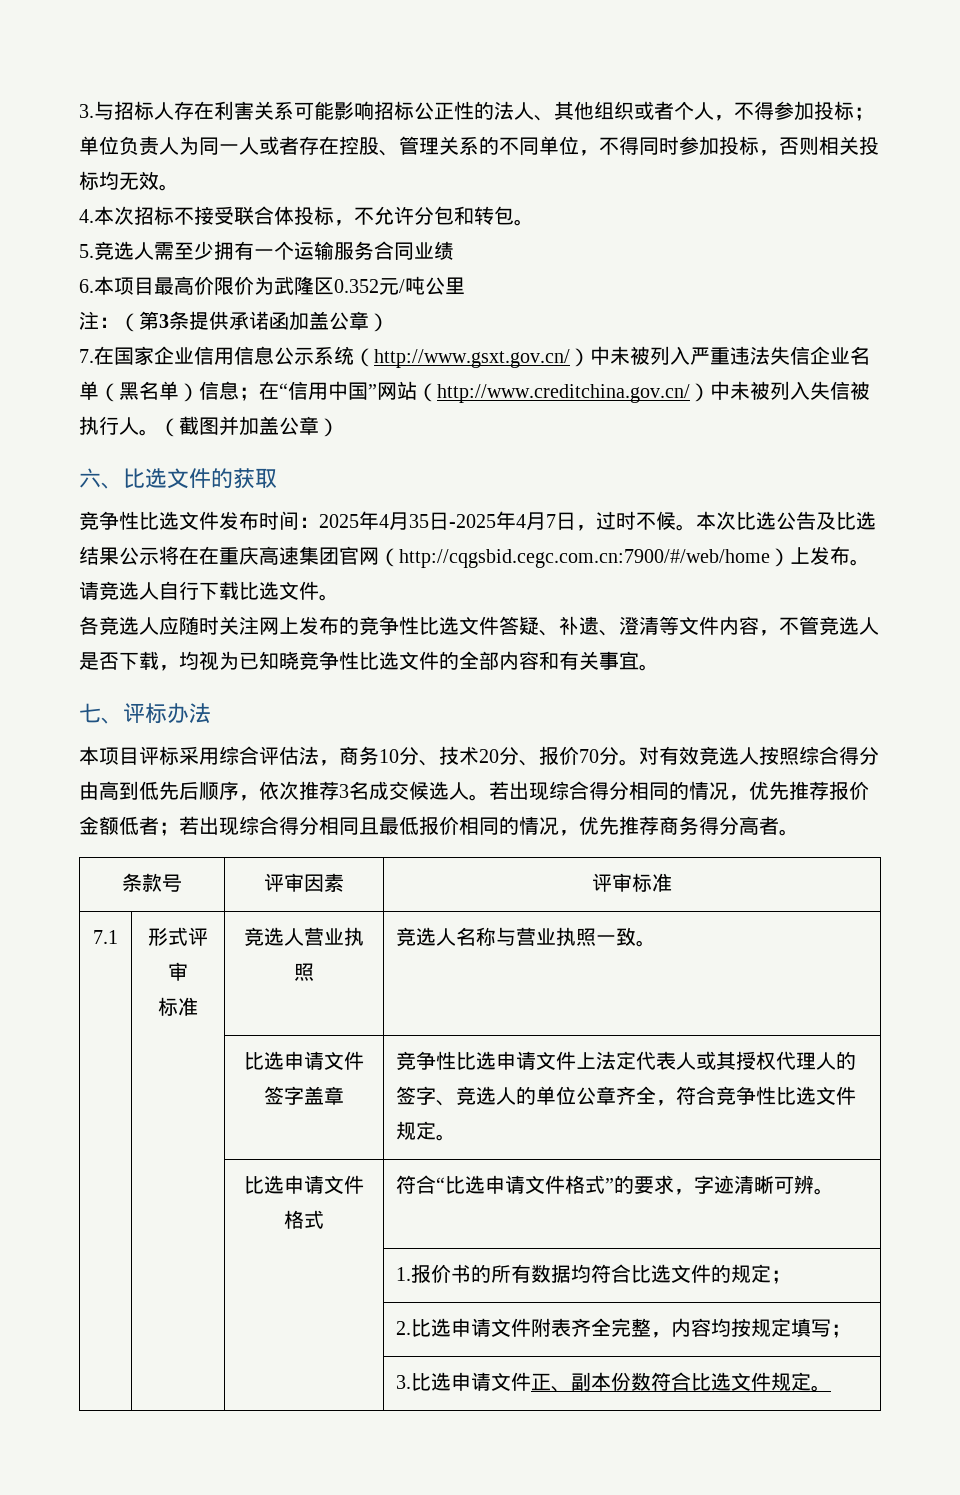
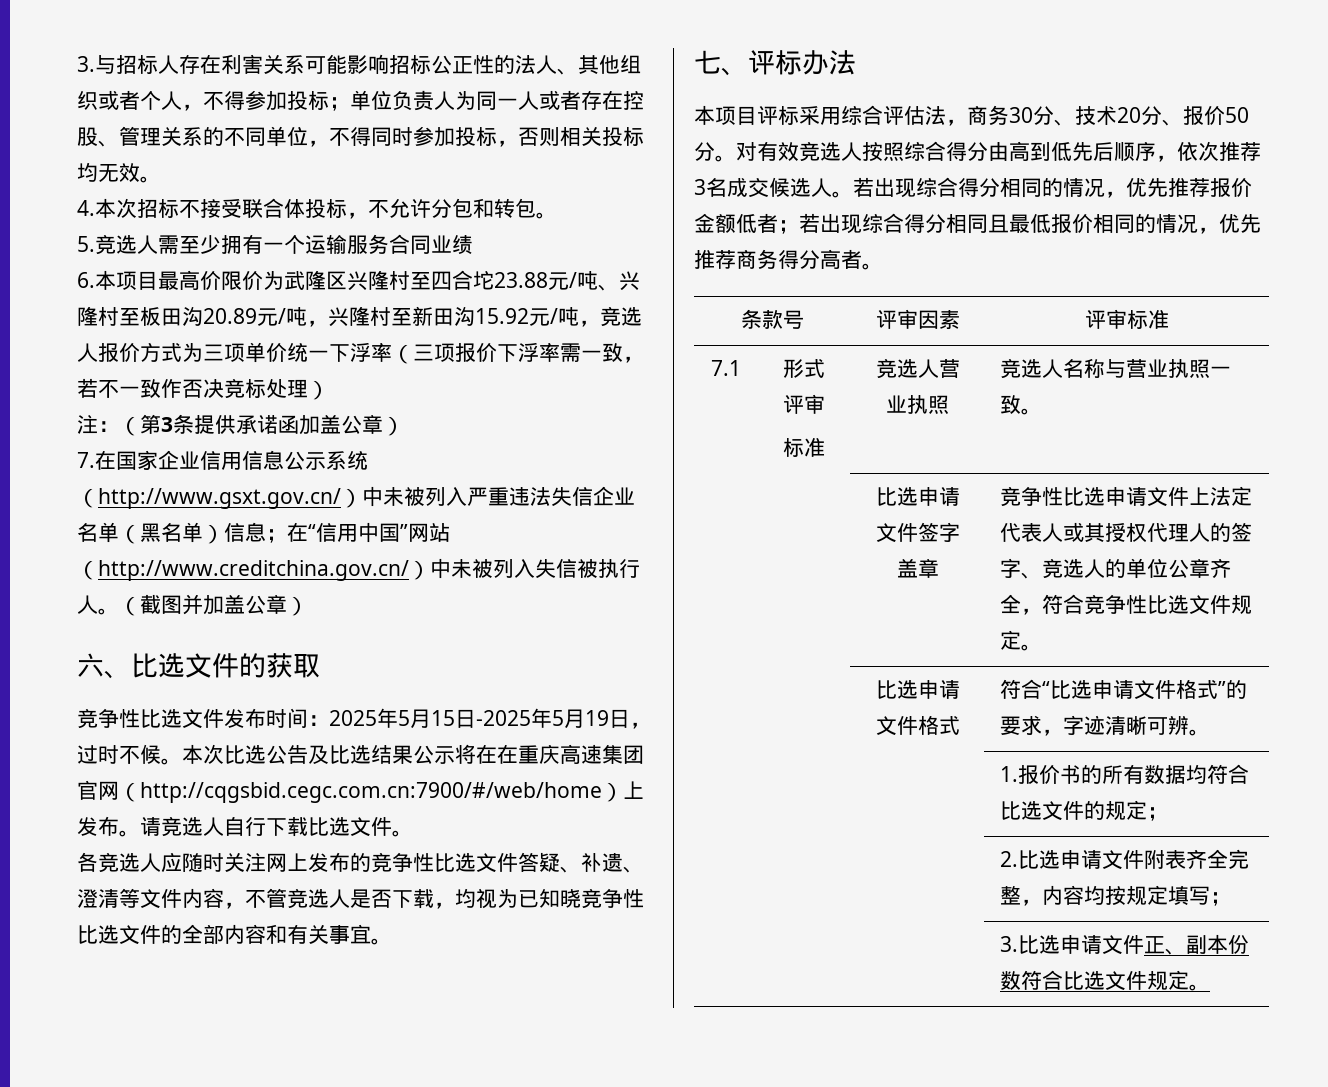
- 6.本项目最高价限价为武隆区0.352元/吨公里
+ 6.本项目最高价限价为武隆区兴隆村至四合坨23.88元/吨、兴隆村至板田沟20.89元/吨，兴隆村至新田沟15.92元/吨，竞选人报价方式为三项单价统一下浮率（三项报价下浮率需一致，若不一致作否决竞标处理）
- 竞争性比选文件发布时间：2025年4月35日-2025年4月7日，过时不候。
+ 竞争性比选文件发布时间：2025年5月15日-2025年5月19日，过时不候。
- 本项目评标采用综合评估法，商务10分、技术20分、报价70分。
+ 本项目评标采用综合评估法，商务30分、技术20分、报价50分。

